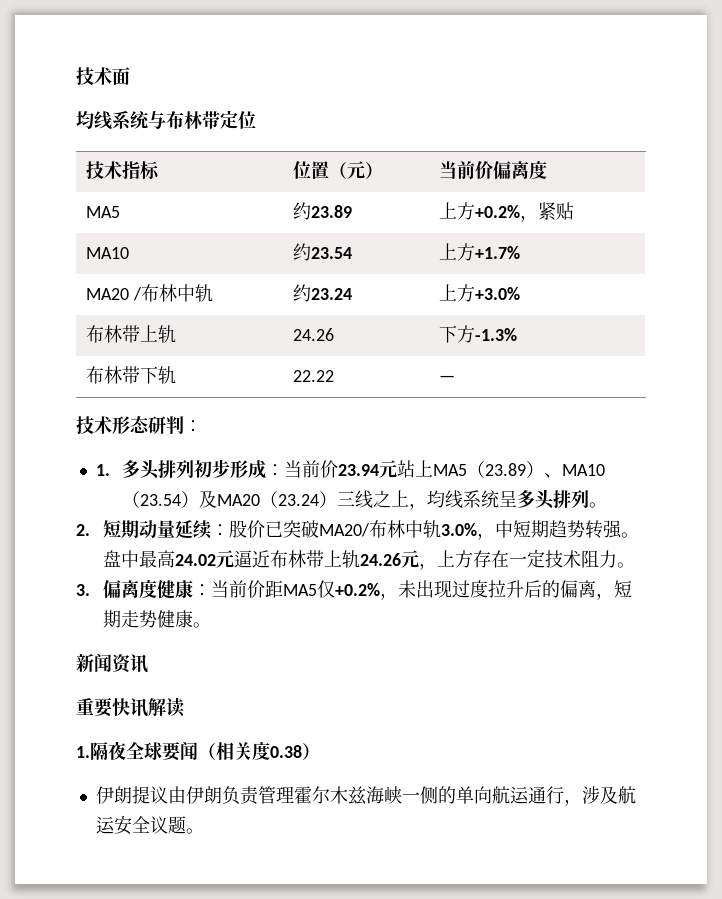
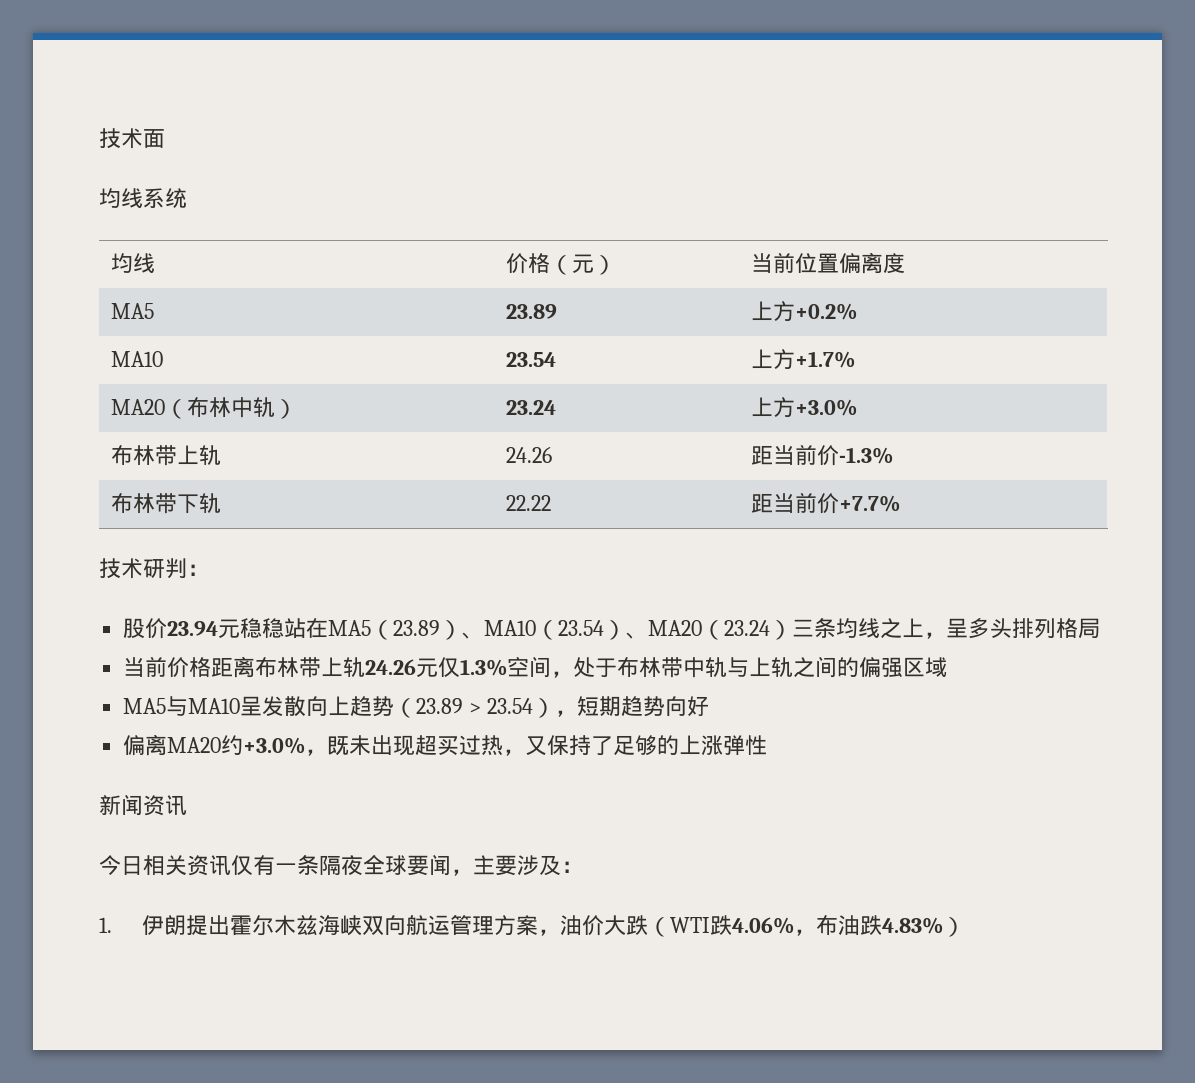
- 均线系统与布林带定位
- 技术指标 | 位置（元） | 当前价偏离度
+ 均线系统
+ 均线 | 价格（元） | 当前位置偏离度
- MA5 | 约23.89 | 上方+0.2%，紧贴
+ MA5 | 23.89 | 上方+0.2%
- MA10 | 约23.54 | 上方+1.7%
+ MA10 | 23.54 | 上方+1.7%
- MA20 /布林中轨 | 约23.24 | 上方+3.0%
+ MA20（布林中轨） | 23.24 | 上方+3.0%
- 布林带上轨 | 24.26 | 下方-1.3%
+ 布林带上轨 | 24.26 | 距当前价-1.3%
- 布林带下轨 | 22.22 | —
- 技术形态研判：
+ 布林带下轨 | 22.22 | 距当前价+7.7%
+ 技术研判：
- 1.多头排列初步形成：当前价23.94元站上MA5（23.89）、MA10（23.54）及MA20（23.24）三线之上，均线系统呈多头排列。
- 2.短期动量延续：股价已突破MA20/布林中轨3.0%，中短期趋势转强。盘中最高24.02元逼近布林带上轨24.26元，上方存在一定技术阻力。
- 3.偏离度健康：当前价距MA5仅+0.2%，未出现过度拉升后的偏离，短期走势健康。
+ 股价23.94元稳稳站在MA5（23.89）、MA10（23.54）、MA20（23.24）三条均线之上，呈多头排列格局
+ 当前价格距离布林带上轨24.26元仅1.3%空间，处于布林带中轨与上轨之间的偏强区域
+ MA5与MA10呈发散向上趋势（23.89 > 23.54），短期趋势向好
+ 偏离MA20约+3.0%，既未出现超买过热，又保持了足够的上涨弹性
  新闻资讯
- 重要快讯解读
- 1.隔夜全球要闻（相关度0.38）
- 伊朗提议由伊朗负责管理霍尔木兹海峡一侧的单向航运通行，涉及航运安全议题。
+ 今日相关资讯仅有一条隔夜全球要闻，主要涉及：
+ 1.伊朗提出霍尔木兹海峡双向航运管理方案，油价大跌（WTI跌4.06%，布油跌4.83%）

